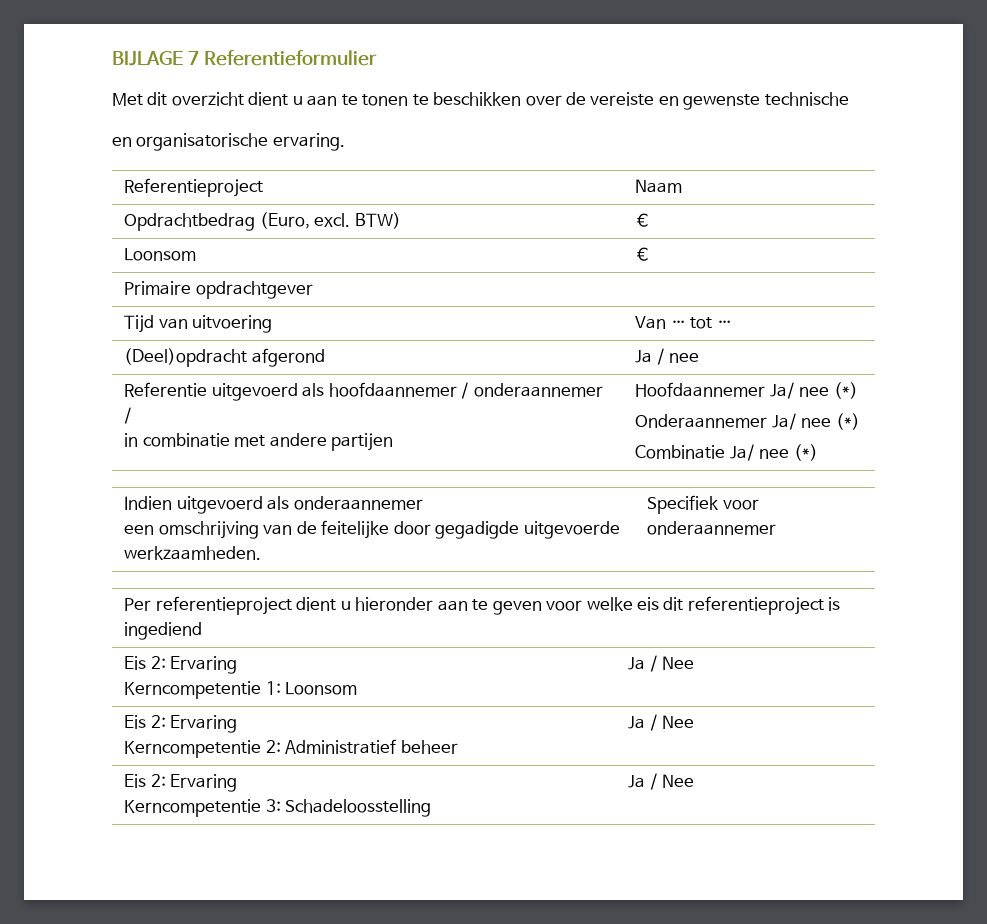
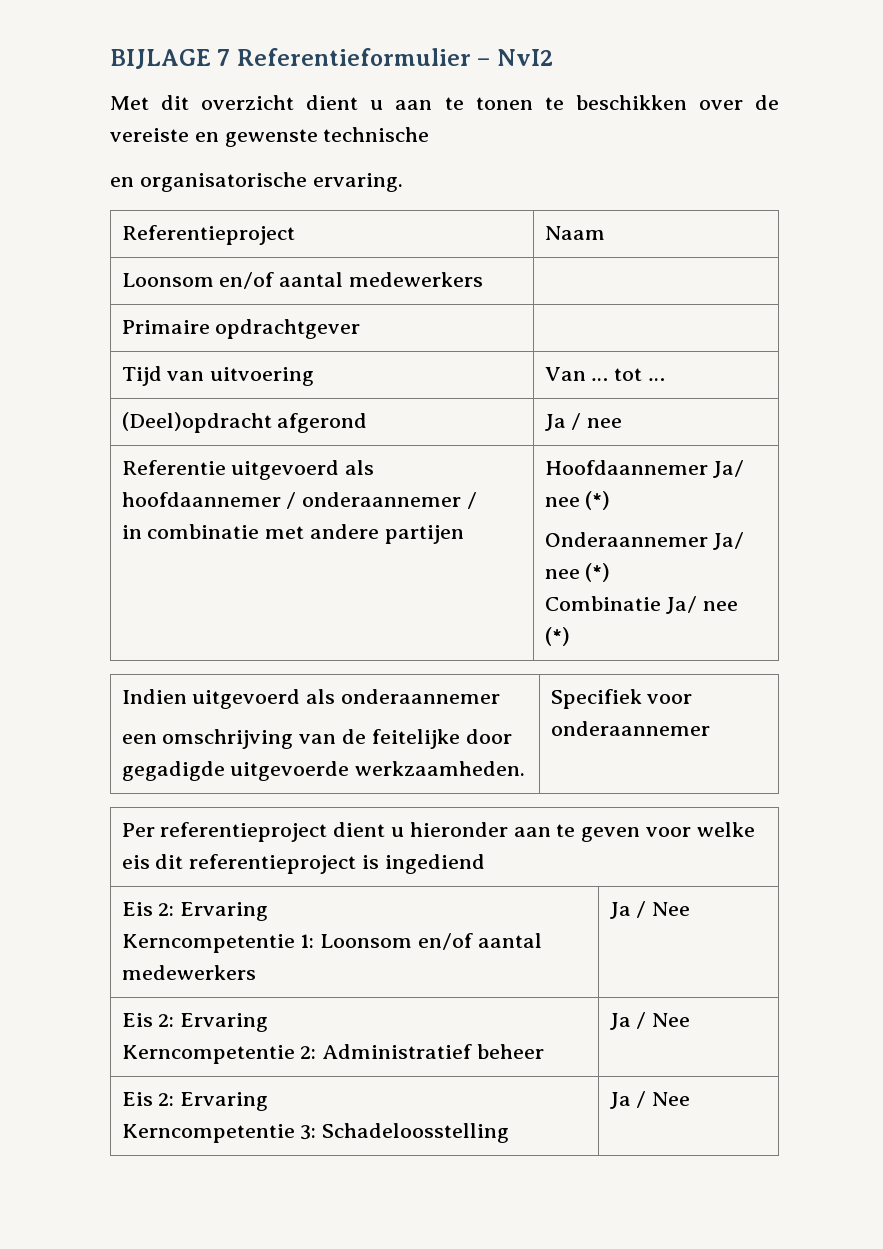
- BIJLAGE 7 Referentieformulier
+ BIJLAGE 7 Referentieformulier – NvI2
  Referentieproject | Naam
- Opdrachtbedrag (Euro, excl. BTW) | €
- Loonsom | €
+ Loonsom en/of aantal medewerkers |
  Per referentieproject dient u hieronder aan te geven voor welke eis dit referentieproject is ingediend
  Eis 2: Ervaring
- Kerncompetentie 1: Loonsom | Ja / Nee
+ Kerncompetentie 1: Loonsom en/of aantal medewerkers | Ja / Nee

